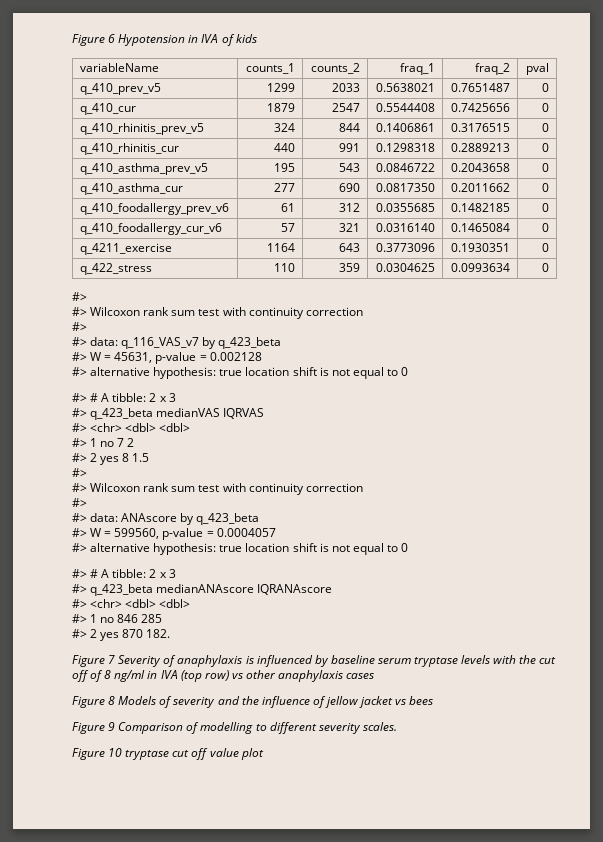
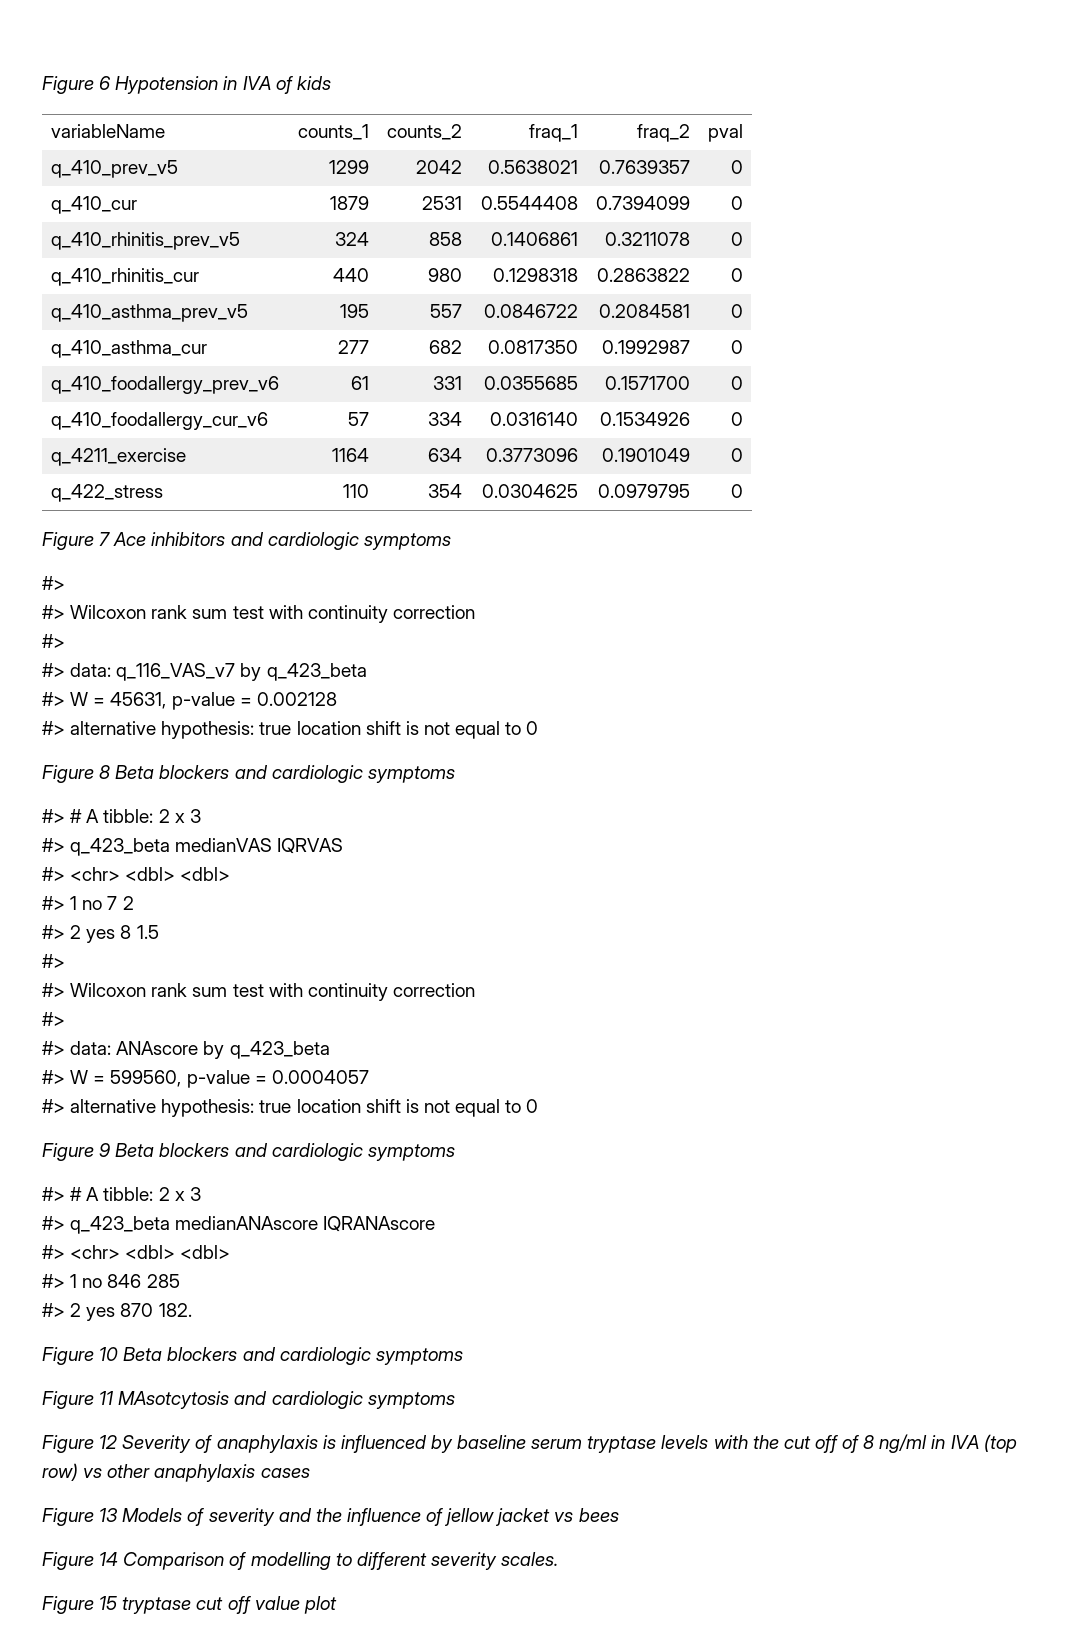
- q_410_prev_v5 | 1299 | 2033 | 0.5638021 | 0.7651487 | 0
+ q_410_prev_v5 | 1299 | 2042 | 0.5638021 | 0.7639357 | 0
- q_410_cur | 1879 | 2547 | 0.5544408 | 0.7425656 | 0
+ q_410_cur | 1879 | 2531 | 0.5544408 | 0.7394099 | 0
- q_410_rhinitis_prev_v5 | 324 | 844 | 0.1406861 | 0.3176515 | 0
+ q_410_rhinitis_prev_v5 | 324 | 858 | 0.1406861 | 0.3211078 | 0
- q_410_rhinitis_cur | 440 | 991 | 0.1298318 | 0.2889213 | 0
+ q_410_rhinitis_cur | 440 | 980 | 0.1298318 | 0.2863822 | 0
- q_410_asthma_prev_v5 | 195 | 543 | 0.0846722 | 0.2043658 | 0
+ q_410_asthma_prev_v5 | 195 | 557 | 0.0846722 | 0.2084581 | 0
- q_410_asthma_cur | 277 | 690 | 0.0817350 | 0.2011662 | 0
+ q_410_asthma_cur | 277 | 682 | 0.0817350 | 0.1992987 | 0
- q_410_foodallergy_prev_v6 | 61 | 312 | 0.0355685 | 0.1482185 | 0
+ q_410_foodallergy_prev_v6 | 61 | 331 | 0.0355685 | 0.1571700 | 0
- q_410_foodallergy_cur_v6 | 57 | 321 | 0.0316140 | 0.1465084 | 0
+ q_410_foodallergy_cur_v6 | 57 | 334 | 0.0316140 | 0.1534926 | 0
- q_4211_exercise | 1164 | 643 | 0.3773096 | 0.1930351 | 0
+ q_4211_exercise | 1164 | 634 | 0.3773096 | 0.1901049 | 0
- q_422_stress | 110 | 359 | 0.0304625 | 0.0993634 | 0
+ q_422_stress | 110 | 354 | 0.0304625 | 0.0979795 | 0
+ Figure 7 Ace inhibitors and cardiologic symptoms
+ Figure 8 Beta blockers and cardiologic symptoms
+ Figure 9 Beta blockers and cardiologic symptoms
- Figure 7 Severity of anaphylaxis is influenced by baseline serum tryptase levels with the cut off of 8 ng/ml in IVA (top row) vs other anaphylaxis cases
+ Figure 10 Beta blockers and cardiologic symptoms
+ Figure 11 MAsotcytosis and cardiologic symptoms
+ Figure 12 Severity of anaphylaxis is influenced by baseline serum tryptase levels with the cut off of 8 ng/ml in IVA (top row) vs other anaphylaxis cases
- Figure 8 Models of severity and the influence of jellow jacket vs bees
+ Figure 13 Models of severity and the influence of jellow jacket vs bees
- Figure 9 Comparison of modelling to different severity scales.
+ Figure 14 Comparison of modelling to different severity scales.
- Figure 10 tryptase cut off value plot
+ Figure 15 tryptase cut off value plot

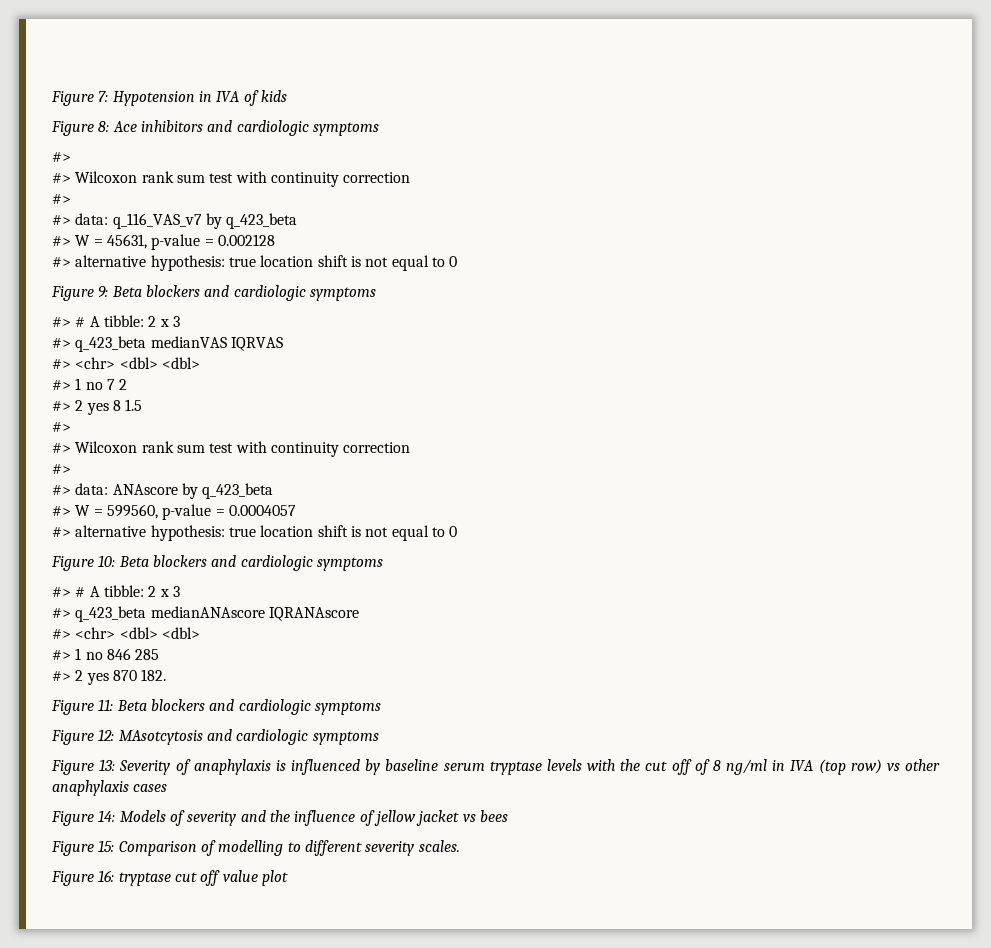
- Figure 6 Hypotension in IVA of kids
+ Figure 7: Hypotension in IVA of kids
- variableName | counts_1 | counts_2 | fraq_1 | fraq_2 | pval
- q_410_prev_v5 | 1299 | 2042 | 0.5638021 | 0.7639357 | 0
- q_410_cur | 1879 | 2531 | 0.5544408 | 0.7394099 | 0
- q_410_rhinitis_prev_v5 | 324 | 858 | 0.1406861 | 0.3211078 | 0
- q_410_rhinitis_cur | 440 | 980 | 0.1298318 | 0.2863822 | 0
- q_410_asthma_prev_v5 | 195 | 557 | 0.0846722 | 0.2084581 | 0
- q_410_asthma_cur | 277 | 682 | 0.0817350 | 0.1992987 | 0
- q_410_foodallergy_prev_v6 | 61 | 331 | 0.0355685 | 0.1571700 | 0
- q_410_foodallergy_cur_v6 | 57 | 334 | 0.0316140 | 0.1534926 | 0
- q_4211_exercise | 1164 | 634 | 0.3773096 | 0.1901049 | 0
- q_422_stress | 110 | 354 | 0.0304625 | 0.0979795 | 0
- Figure 7 Ace inhibitors and cardiologic symptoms
+ Figure 8: Ace inhibitors and cardiologic symptoms
- Figure 8 Beta blockers and cardiologic symptoms
+ Figure 9: Beta blockers and cardiologic symptoms
- Figure 9 Beta blockers and cardiologic symptoms
+ Figure 10: Beta blockers and cardiologic symptoms
- Figure 10 Beta blockers and cardiologic symptoms
+ Figure 11: Beta blockers and cardiologic symptoms
- Figure 11 MAsotcytosis and cardiologic symptoms
+ Figure 12: MAsotcytosis and cardiologic symptoms
- Figure 12 Severity of anaphylaxis is influenced by baseline serum tryptase levels with the cut off of 8 ng/ml in IVA (top row) vs other anaphylaxis cases
+ Figure 13: Severity of anaphylaxis is influenced by baseline serum tryptase levels with the cut off of 8 ng/ml in IVA (top row) vs other anaphylaxis cases
- Figure 13 Models of severity and the influence of jellow jacket vs bees
+ Figure 14: Models of severity and the influence of jellow jacket vs bees
- Figure 14 Comparison of modelling to different severity scales.
+ Figure 15: Comparison of modelling to different severity scales.
- Figure 15 tryptase cut off value plot
+ Figure 16: tryptase cut off value plot

